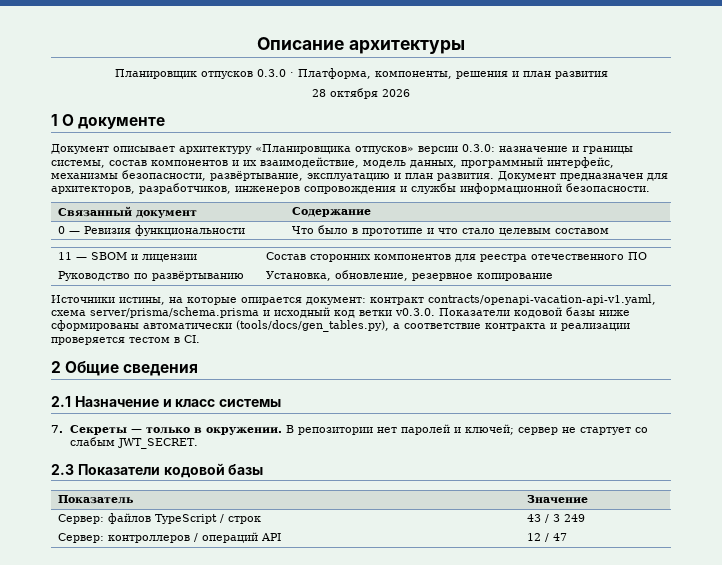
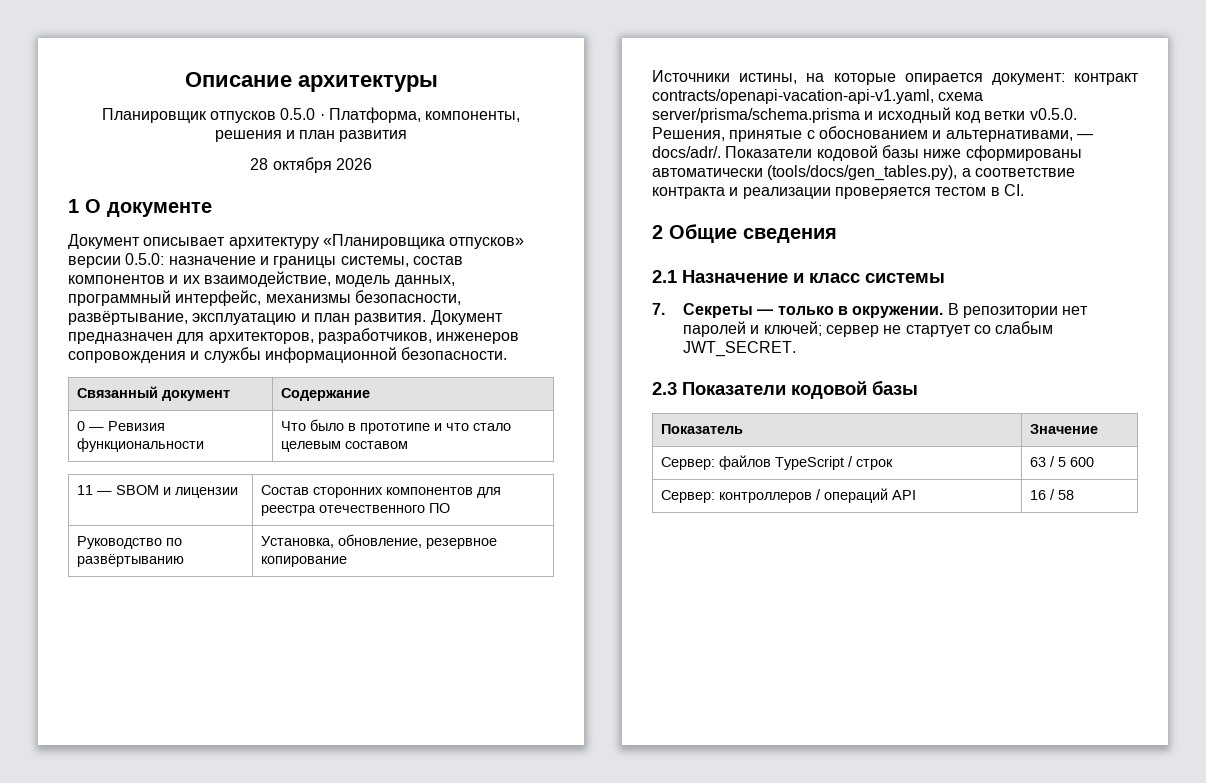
- Планировщик отпусков 0.3.0 · Платформа, компоненты, решения и план развития
+ Планировщик отпусков 0.5.0 · Платформа, компоненты, решения и план развития
- Документ описывает архитектуру «Планировщика отпусков» версии 0.3.0: назначение и границы системы, состав компонентов и их взаимодействие, модель данных, программный интерфейс, механизмы безопасности, развёртывание, эксплуатацию и план развития.
+ Документ описывает архитектуру «Планировщика отпусков» версии 0.5.0: назначение и границы системы, состав компонентов и их взаимодействие, модель данных, программный интерфейс, механизмы безопасности, развёртывание, эксплуатацию и план развития.
- Источники истины, на которые опирается документ: контракт contracts/openapi-vacation-api-v1.yaml, схема server/prisma/schema.prisma и исходный код ветки v0.3.0. Показатели кодовой базы ниже сформированы автоматически (tools/docs/gen_tables.py), а соответствие контракта и реализации проверяется тестом в CI.
+ Источники истины, на которые опирается документ: контракт contracts/openapi-vacation-api-v1.yaml, схема server/prisma/schema.prisma и исходный код ветки v0.5.0. Решения, принятые с обоснованием и альтернативами, — docs/adr/. Показатели кодовой базы ниже сформированы автоматически (tools/docs/gen_tables.py), а соответствие контракта и реализации проверяется тестом в CI.
- Сервер: файлов TypeScript / строк | 43 / 3 249
+ Сервер: файлов TypeScript / строк | 63 / 5 600
- Сервер: контроллеров / операций API | 12 / 47
+ Сервер: контроллеров / операций API | 16 / 58

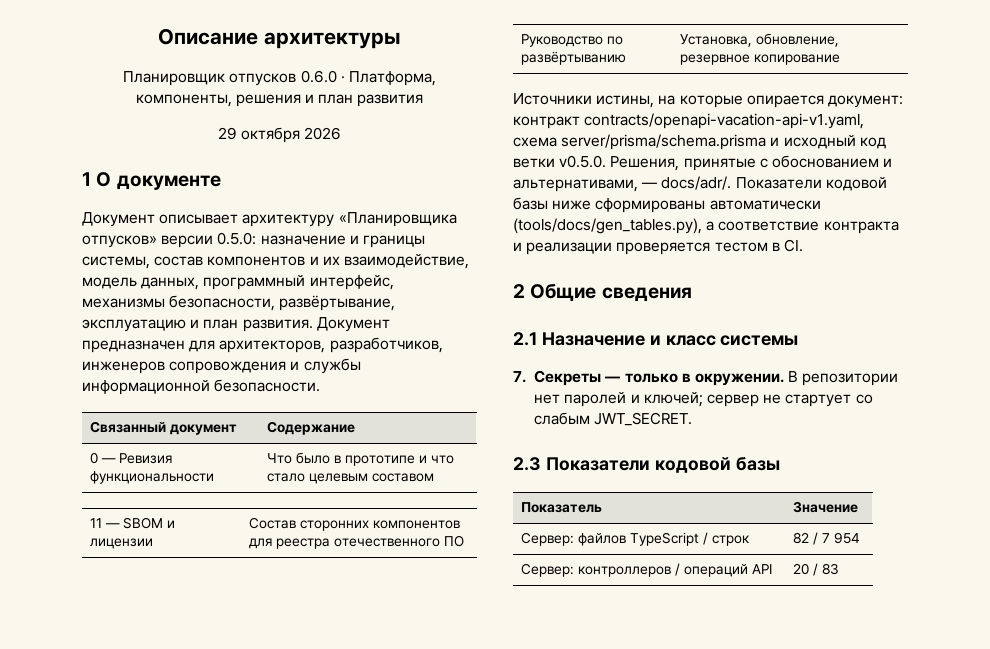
- Планировщик отпусков 0.5.0 · Платформа, компоненты, решения и план развития
+ Планировщик отпусков 0.6.0 · Платформа, компоненты, решения и план развития
- 28 октября 2026
+ 29 октября 2026
- Сервер: файлов TypeScript / строк | 63 / 5 600
+ Сервер: файлов TypeScript / строк | 82 / 7 954
- Сервер: контроллеров / операций API | 16 / 58
+ Сервер: контроллеров / операций API | 20 / 83

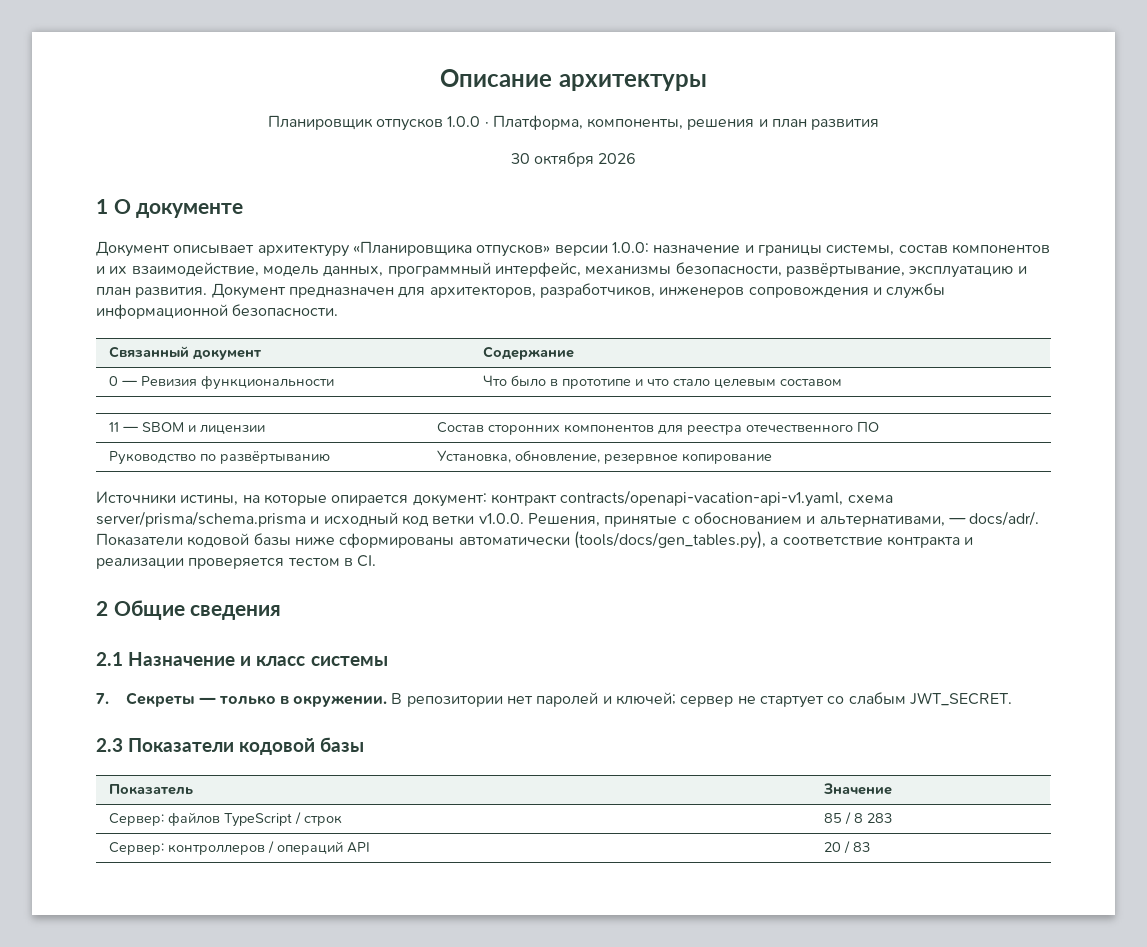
- Планировщик отпусков 0.6.0 · Платформа, компоненты, решения и план развития
+ Планировщик отпусков 1.0.0 · Платформа, компоненты, решения и план развития
- 29 октября 2026
+ 30 октября 2026
- Документ описывает архитектуру «Планировщика отпусков» версии 0.5.0: назначение и границы системы, состав компонентов и их взаимодействие, модель данных, программный интерфейс, механизмы безопасности, развёртывание, эксплуатацию и план развития.
+ Документ описывает архитектуру «Планировщика отпусков» версии 1.0.0: назначение и границы системы, состав компонентов и их взаимодействие, модель данных, программный интерфейс, механизмы безопасности, развёртывание, эксплуатацию и план развития.
- Источники истины, на которые опирается документ: контракт contracts/openapi-vacation-api-v1.yaml, схема server/prisma/schema.prisma и исходный код ветки v0.5.0. Решения, принятые с обоснованием и альтернативами, — docs/adr/.
+ Источники истины, на которые опирается документ: контракт contracts/openapi-vacation-api-v1.yaml, схема server/prisma/schema.prisma и исходный код ветки v1.0.0. Решения, принятые с обоснованием и альтернативами, — docs/adr/.
- Сервер: файлов TypeScript / строк | 82 / 7 954
+ Сервер: файлов TypeScript / строк | 85 / 8 283

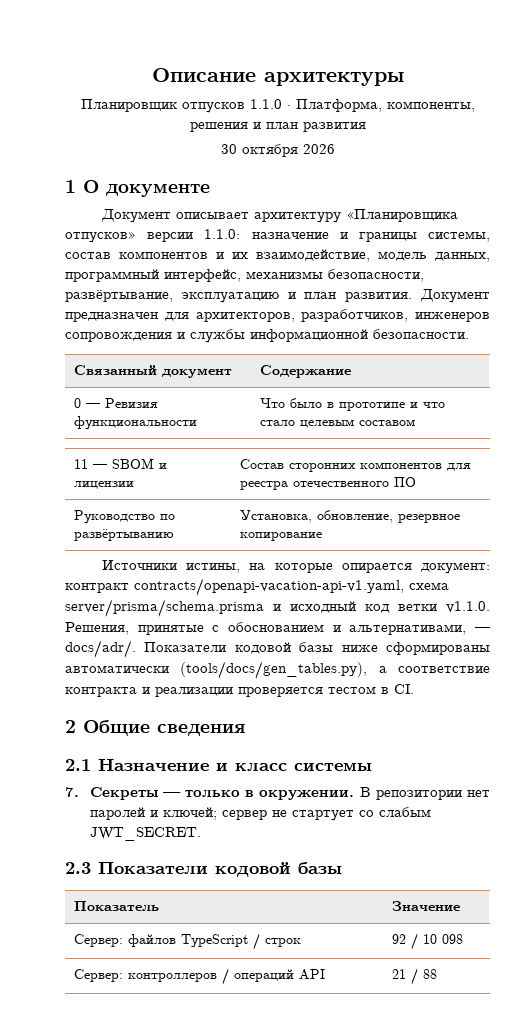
- Планировщик отпусков 1.0.0 · Платформа, компоненты, решения и план развития
+ Планировщик отпусков 1.1.0 · Платформа, компоненты, решения и план развития
- Документ описывает архитектуру «Планировщика отпусков» версии 1.0.0: назначение и границы системы, состав компонентов и их взаимодействие, модель данных, программный интерфейс, механизмы безопасности, развёртывание, эксплуатацию и план развития.
+ Документ описывает архитектуру «Планировщика отпусков» версии 1.1.0: назначение и границы системы, состав компонентов и их взаимодействие, модель данных, программный интерфейс, механизмы безопасности, развёртывание, эксплуатацию и план развития.
- Источники истины, на которые опирается документ: контракт contracts/openapi-vacation-api-v1.yaml, схема server/prisma/schema.prisma и исходный код ветки v1.0.0. Решения, принятые с обоснованием и альтернативами, — docs/adr/.
+ Источники истины, на которые опирается документ: контракт contracts/openapi-vacation-api-v1.yaml, схема server/prisma/schema.prisma и исходный код ветки v1.1.0. Решения, принятые с обоснованием и альтернативами, — docs/adr/.
- Сервер: файлов TypeScript / строк | 85 / 8 283
+ Сервер: файлов TypeScript / строк | 92 / 10 098
- Сервер: контроллеров / операций API | 20 / 83
+ Сервер: контроллеров / операций API | 21 / 88

